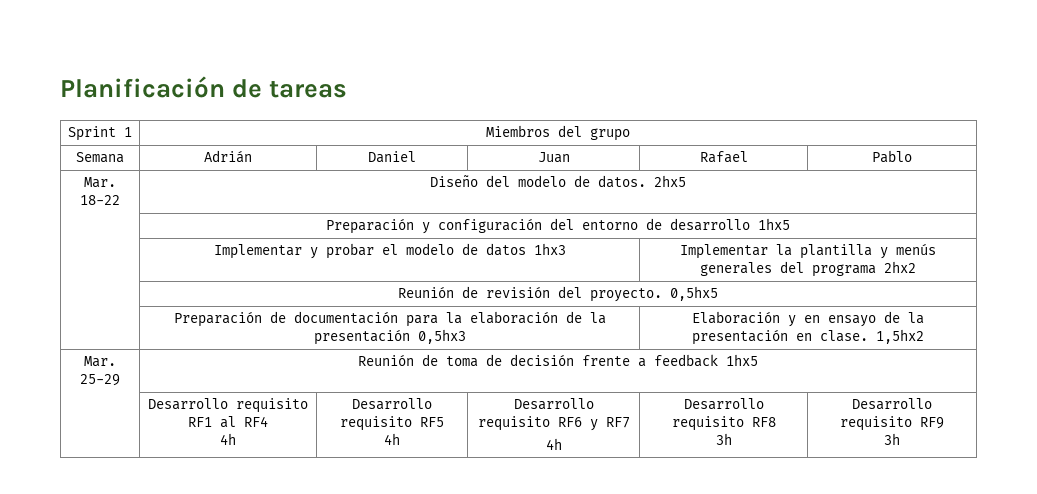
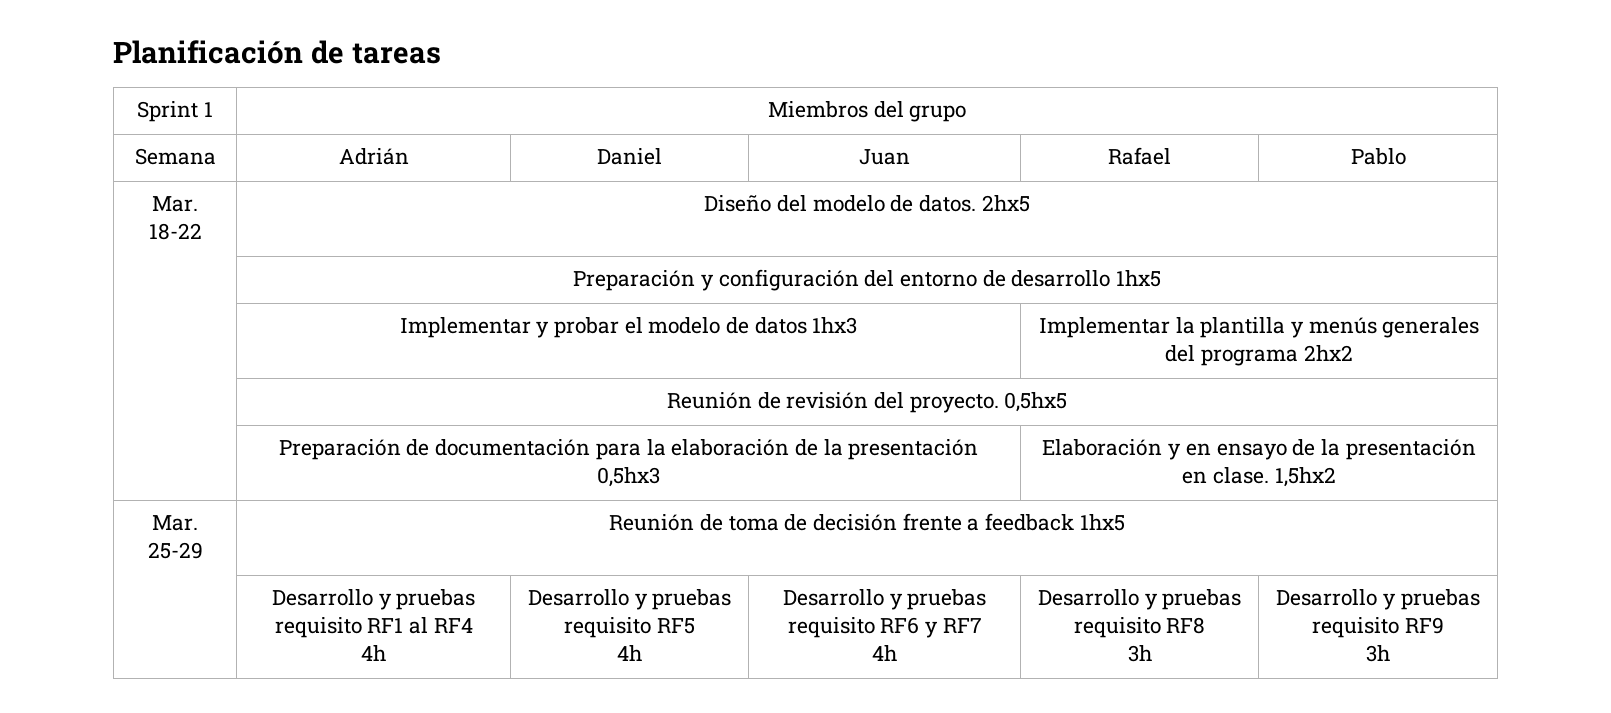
- | Desarrollo requisito RF1 al RF4
- 4h | Desarrollo requisito RF5
- 4h | Desarrollo requisito RF6 y RF7
- 4h | Desarrollo requisito RF8
- 3h | Desarrollo requisito RF9
+ | Desarrollo y pruebas requisito RF1 al RF4
+ 4h | Desarrollo y pruebas requisito RF5
+ 4h | Desarrollo y pruebas requisito RF6 y RF7
+ 4h | Desarrollo y pruebas requisito RF8
+ 3h | Desarrollo y pruebas requisito RF9

